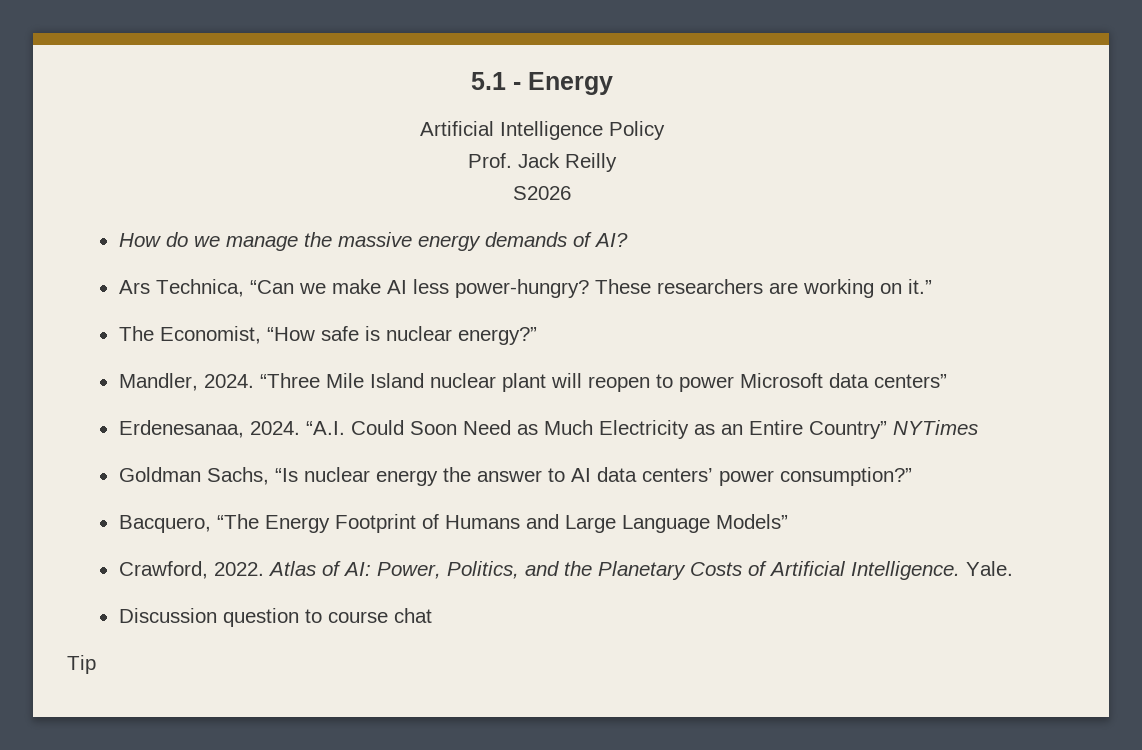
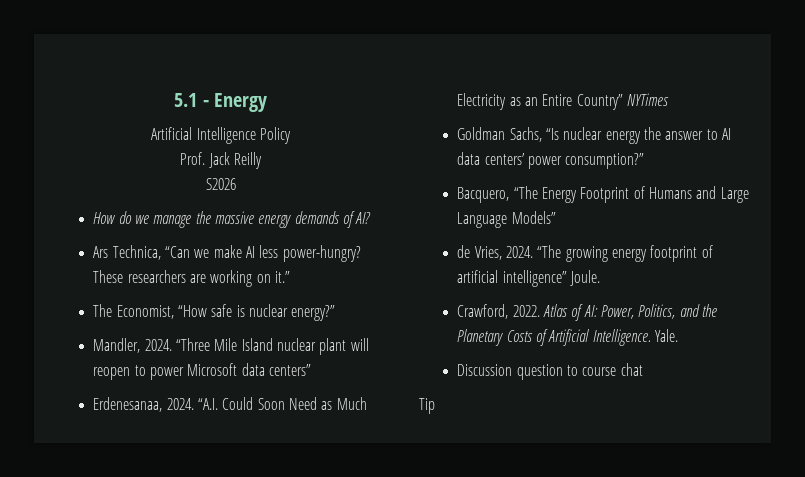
+ de Vries, 2024. “The growing energy footprint of artificial intelligence” Joule.

